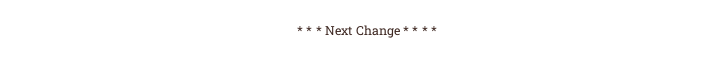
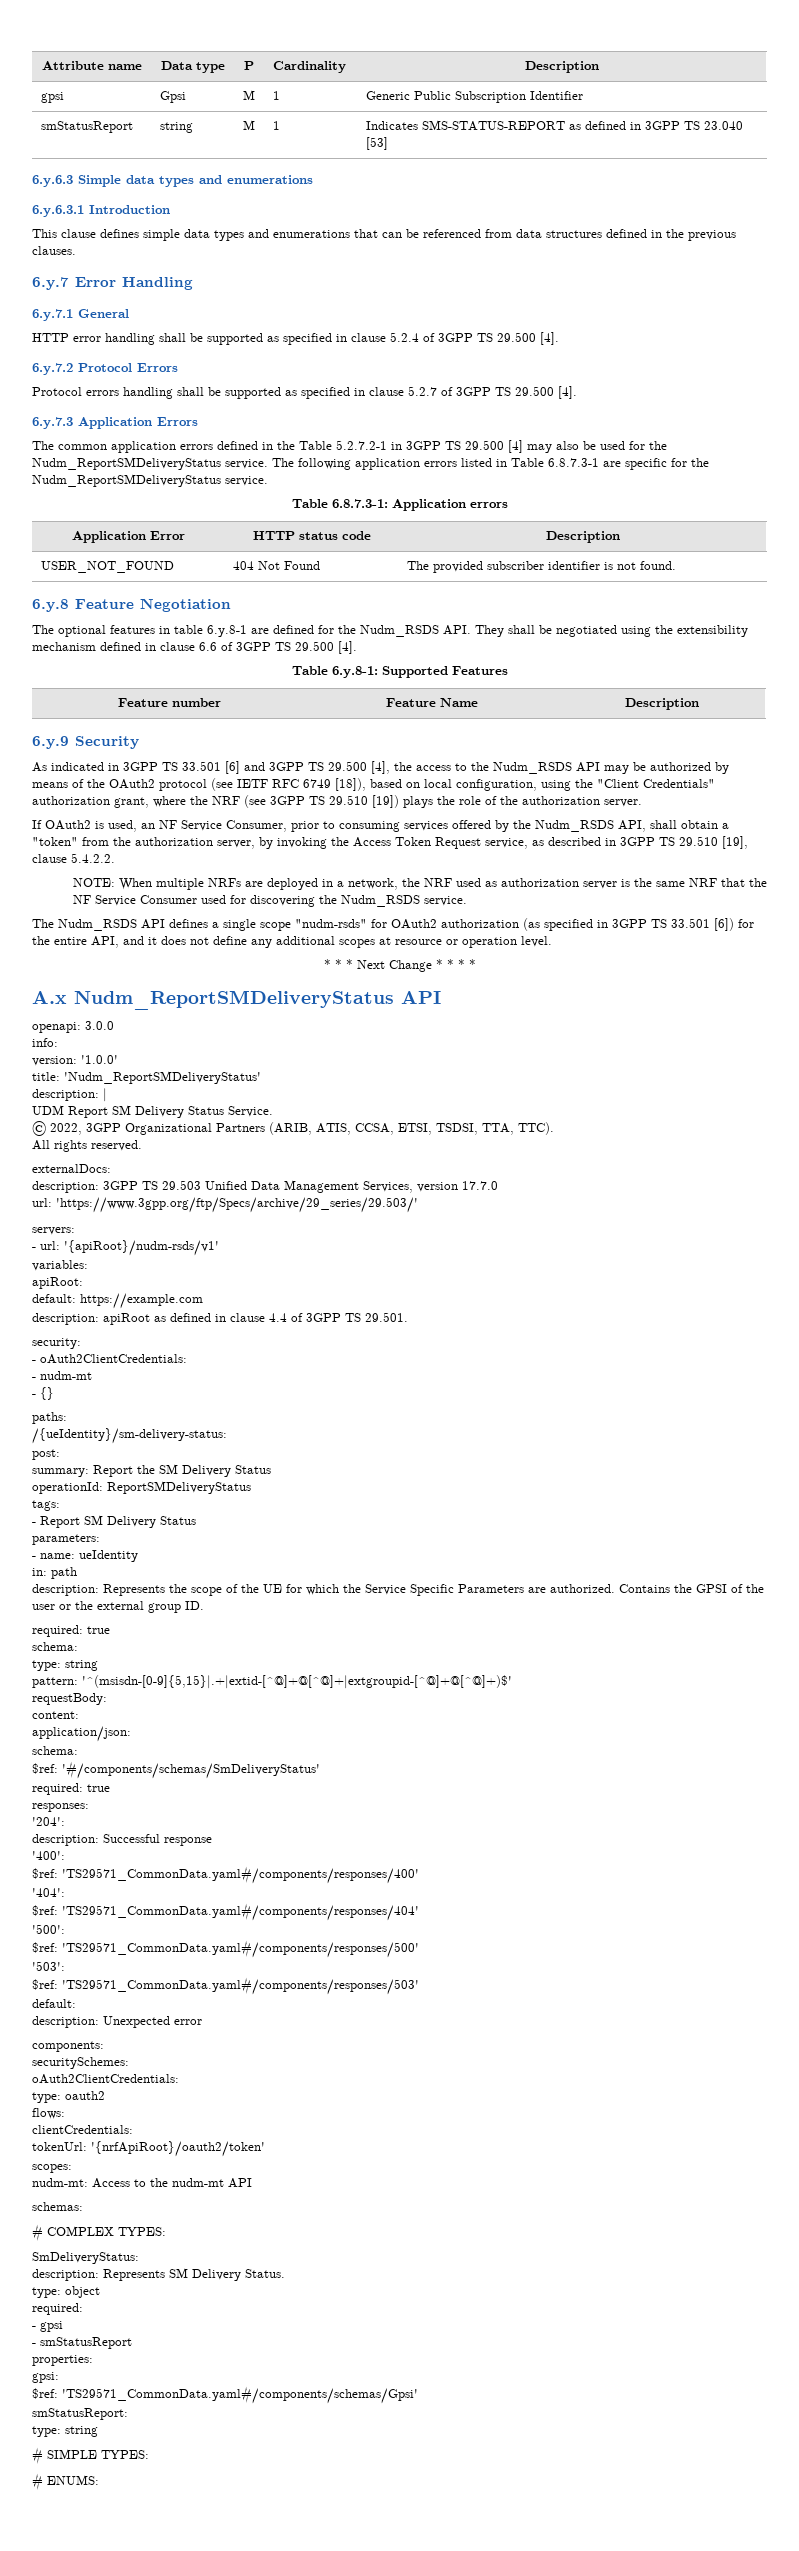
+ Attribute name | Data type | P | Cardinality | Description
+ gpsi | Gpsi | M | 1 | Generic Public Subscription Identifier
+ smStatusReport | string | M | 1 | Indicates SMS-STATUS-REPORT as defined in 3GPP TS 23.040 [53]
+ 6.y.6.3 Simple data types and enumerations
+ 6.y.6.3.1 Introduction
+ This clause defines simple data types and enumerations that can be referenced from data structures defined in the previous clauses.
+ 6.y.7 Error Handling
+ 6.y.7.1 General
+ HTTP error handling shall be supported as specified in clause 5.2.4 of 3GPP TS 29.500 [4].
+ 6.y.7.2 Protocol Errors
+ Protocol errors handling shall be supported as specified in clause 5.2.7 of 3GPP TS 29.500 [4].
+ 6.y.7.3 Application Errors
+ The common application errors defined in the Table 5.2.7.2-1 in 3GPP TS 29.500 [4] may also be used for the Nudm_ReportSMDeliveryStatus service. The following application errors listed in Table 6.8.7.3-1 are specific for the Nudm_ReportSMDeliveryStatus service.
+ Table 6.8.7.3-1: Application errors
+ Application Error | HTTP status code | Description
+ USER_NOT_FOUND | 404 Not Found | The provided subscriber identifier is not found.
+ 6.y.8 Feature Negotiation
+ The optional features in table 6.y.8-1 are defined for the Nudm_RSDS API. They shall be negotiated using the extensibility mechanism defined in clause 6.6 of 3GPP TS 29.500 [4].
+ Table 6.y.8-1: Supported Features
+ Feature number | Feature Name | Description
+ 6.y.9 Security
+ As indicated in 3GPP TS 33.501 [6] and 3GPP TS 29.500 [4], the access to the Nudm_RSDS API may be authorized by means of the OAuth2 protocol (see IETF RFC 6749 [18]), based on local configuration, using the "Client Credentials" authorization grant, where the NRF (see 3GPP TS 29.510 [19]) plays the role of the authorization server.
+ If OAuth2 is used, an NF Service Consumer, prior to consuming services offered by the Nudm_RSDS API, shall obtain a "token" from the authorization server, by invoking the Access Token Request service, as described in 3GPP TS 29.510 [19], clause 5.4.2.2.
+ NOTE: When multiple NRFs are deployed in a network, the NRF used as authorization server is the same NRF that the NF Service Consumer used for discovering the Nudm_RSDS service.
+ The Nudm_RSDS API defines a single scope "nudm-rsds" for OAuth2 authorization (as specified in 3GPP TS 33.501 [6]) for the entire API, and it does not define any additional scopes at resource or operation level.
+ A.x Nudm_ReportSMDeliveryStatus API
+ openapi: 3.0.0
+ info:
+ version: '1.0.0'
+ title: 'Nudm_ReportSMDeliveryStatus'
+ description: |
+ UDM Report SM Delivery Status Service.
+ © 2022, 3GPP Organizational Partners (ARIB, ATIS, CCSA, ETSI, TSDSI, TTA, TTC).
+ All rights reserved.
+ externalDocs:
+ description: 3GPP TS 29.503 Unified Data Management Services, version 17.7.0
+ url: 'https://www.3gpp.org/ftp/Specs/archive/29_series/29.503/'
+ servers:
+ - url: '{apiRoot}/nudm-rsds/v1'
+ variables:
+ apiRoot:
+ default: https://example.com
+ description: apiRoot as defined in clause 4.4 of 3GPP TS 29.501.
+ security:
+ - oAuth2ClientCredentials:
+ - nudm-mt
+ - {}
+ paths:
+ /{ueIdentity}/sm-delivery-status:
+ post:
+ summary: Report the SM Delivery Status
+ operationId: ReportSMDeliveryStatus
+ tags:
+ - Report SM Delivery Status
+ parameters:
+ - name: ueIdentity
+ in: path
+ description: Represents the scope of the UE for which the Service Specific Parameters are authorized. Contains the GPSI of the user or the external group ID.
+ required: true
+ schema:
+ type: string
+ pattern: '^(msisdn-[0-9]{5,15}|.+|extid-[^@]+@[^@]+|extgroupid-[^@]+@[^@]+)$'
+ requestBody:
+ content:
+ application/json:
+ schema:
+ $ref: '#/components/schemas/SmDeliveryStatus'
+ required: true
+ responses:
+ '204':
+ description: Successful response
+ '400':
+ $ref: 'TS29571_CommonData.yaml#/components/responses/400'
+ '404':
+ $ref: 'TS29571_CommonData.yaml#/components/responses/404'
+ '500':
+ $ref: 'TS29571_CommonData.yaml#/components/responses/500'
+ '503':
+ $ref: 'TS29571_CommonData.yaml#/components/responses/503'
+ default:
+ description: Unexpected error
+ components:
+ securitySchemes:
+ oAuth2ClientCredentials:
+ type: oauth2
+ flows:
+ clientCredentials:
+ tokenUrl: '{nrfApiRoot}/oauth2/token'
+ scopes:
+ nudm-mt: Access to the nudm-mt API
+ schemas:
+ # COMPLEX TYPES:
+ SmDeliveryStatus:
+ description: Represents SM Delivery Status.
+ type: object
+ required:
+ - gpsi
+ - smStatusReport
+ properties:
+ gpsi:
+ $ref: 'TS29571_CommonData.yaml#/components/schemas/Gpsi'
+ smStatusReport:
+ type: string
+ # SIMPLE TYPES:
+ # ENUMS:

